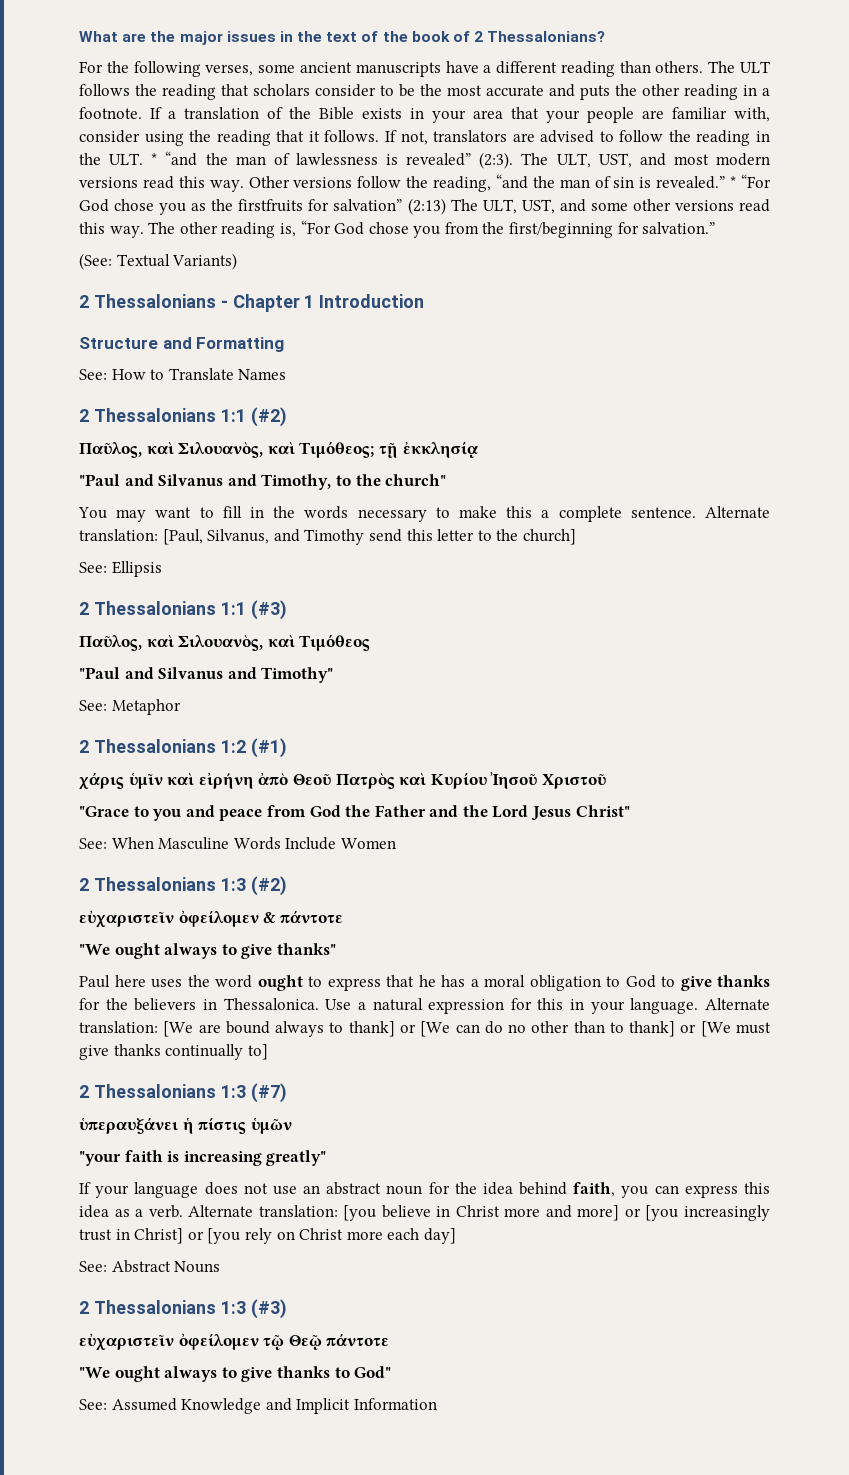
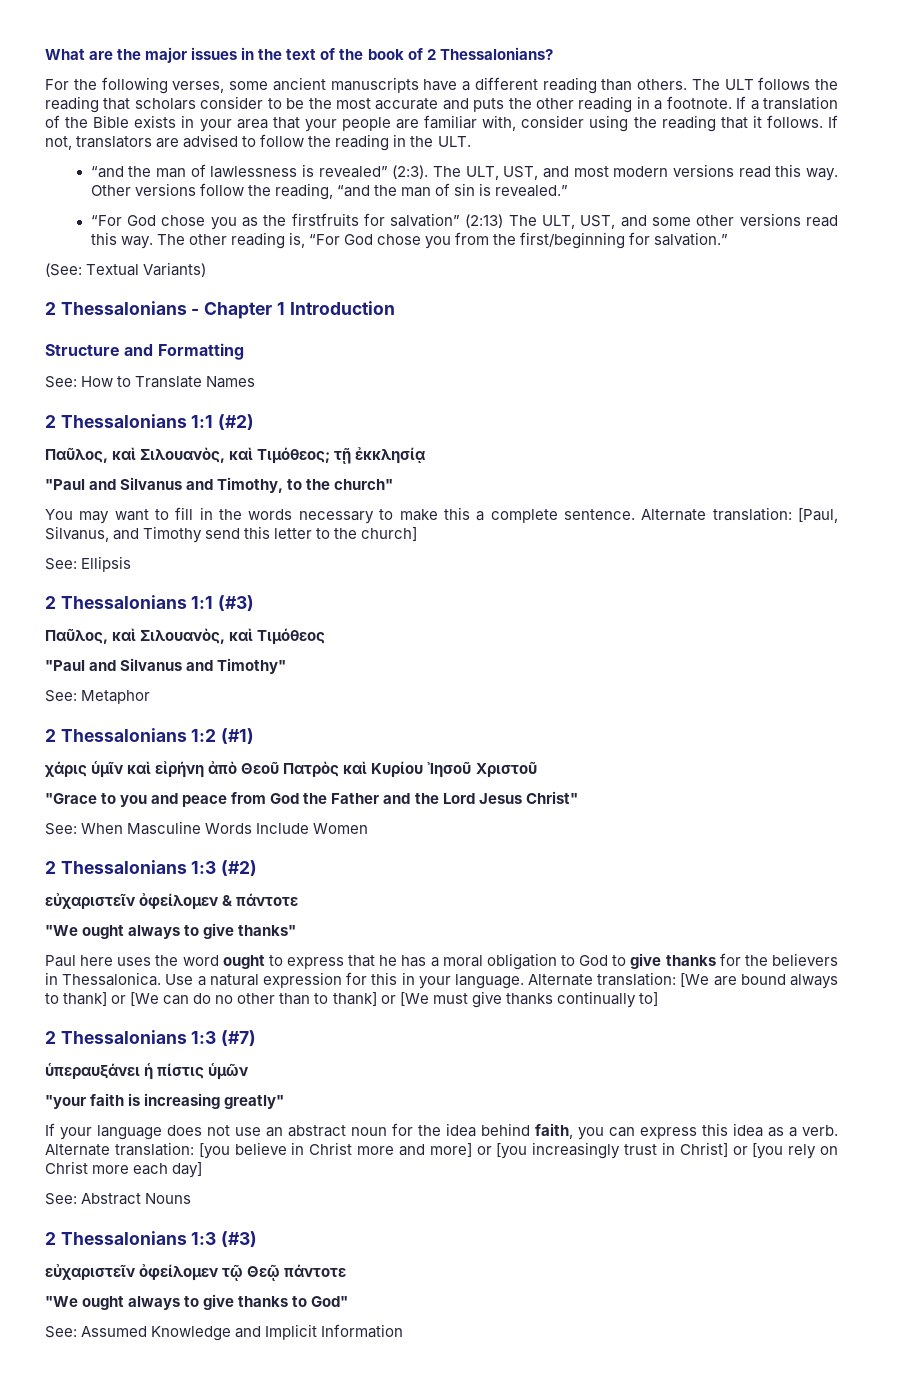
- If not, translators are advised to follow the reading in the ULT. * “and the man of lawlessness is revealed” (2:3).
+ If not, translators are advised to follow the reading in the ULT.
+ “and the man of lawlessness is revealed” (2:3).
- Other versions follow the reading, “and the man of sin is revealed.” * “For God chose you as the firstfruits for salvation” (2:13) The ULT, UST, and some other versions read this way.
+ Other versions follow the reading, “and the man of sin is revealed.”
+ “For God chose you as the firstfruits for salvation” (2:13) The ULT, UST, and some other versions read this way.

